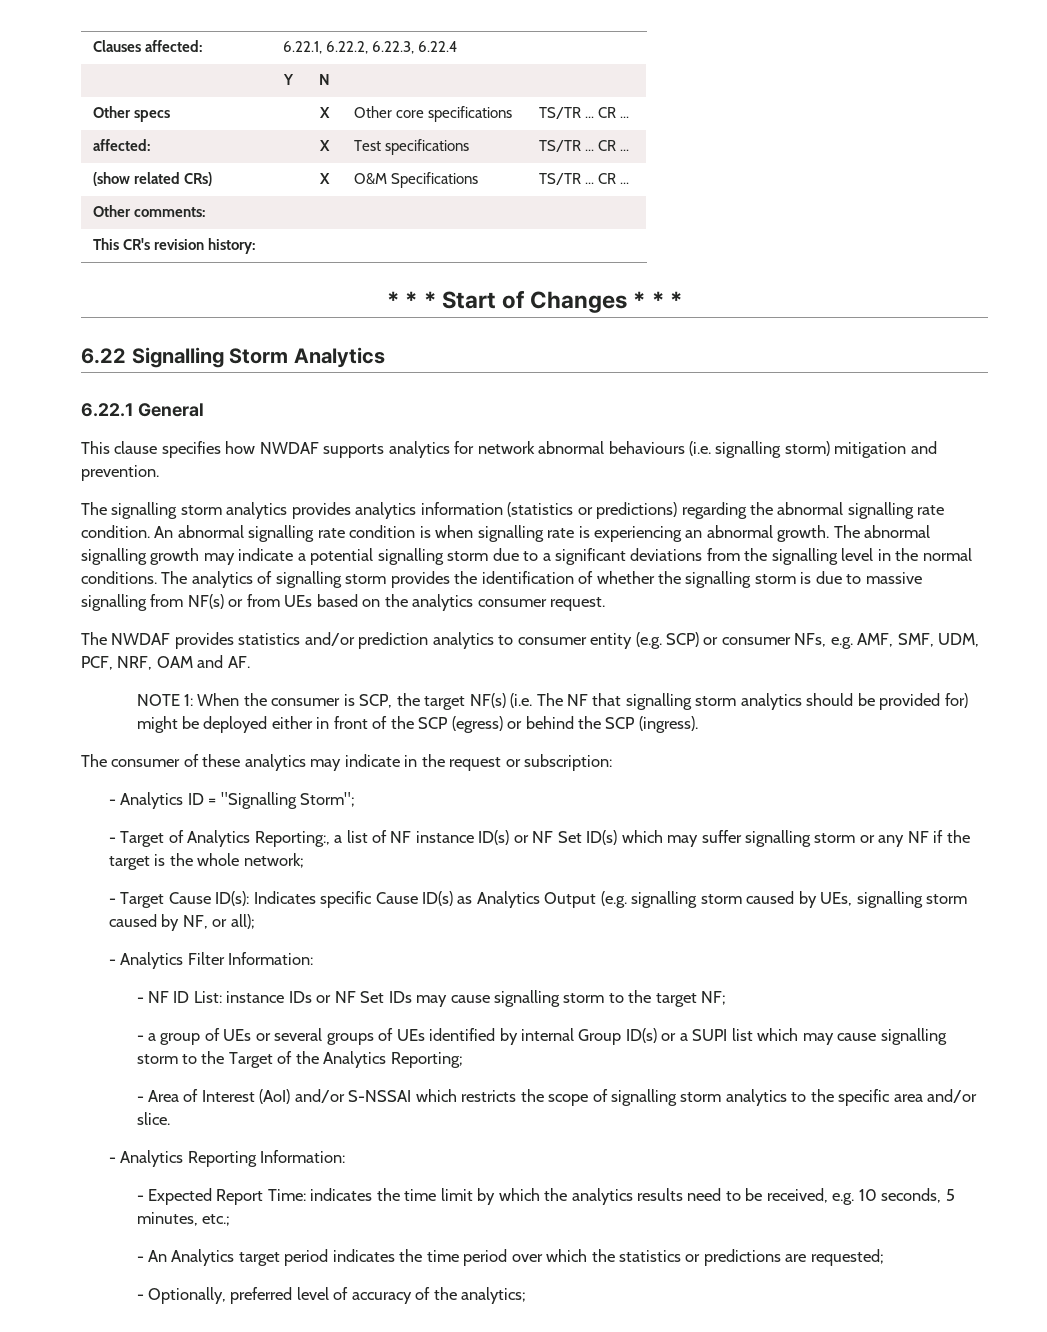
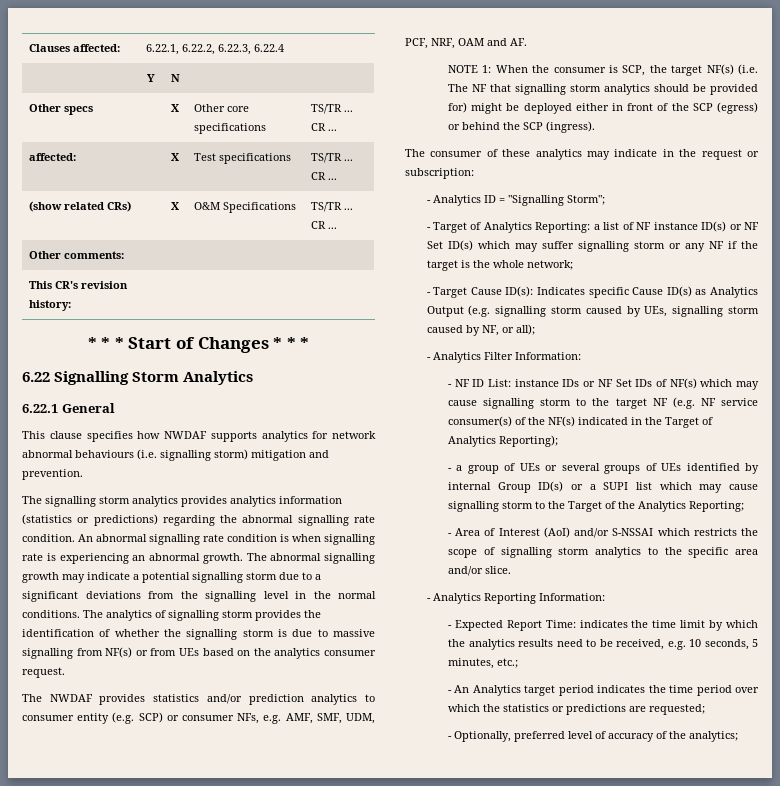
- - Target of Analytics Reporting:, a list of NF instance ID(s) or NF Set ID(s) which may suffer signalling storm or any NF if the target is the whole network;
+ - Target of Analytics Reporting: a list of NF instance ID(s) or NF Set ID(s) which may suffer signalling storm or any NF if the target is the whole network;
- - NF ID List: instance IDs or NF Set IDs may cause signalling storm to the target NF;
+ - NF ID List: instance IDs or NF Set IDs of NF(s) which may cause signalling storm to the target NF (e.g. NF service consumer(s) of the NF(s) indicated in the Target of Analytics Reporting);

